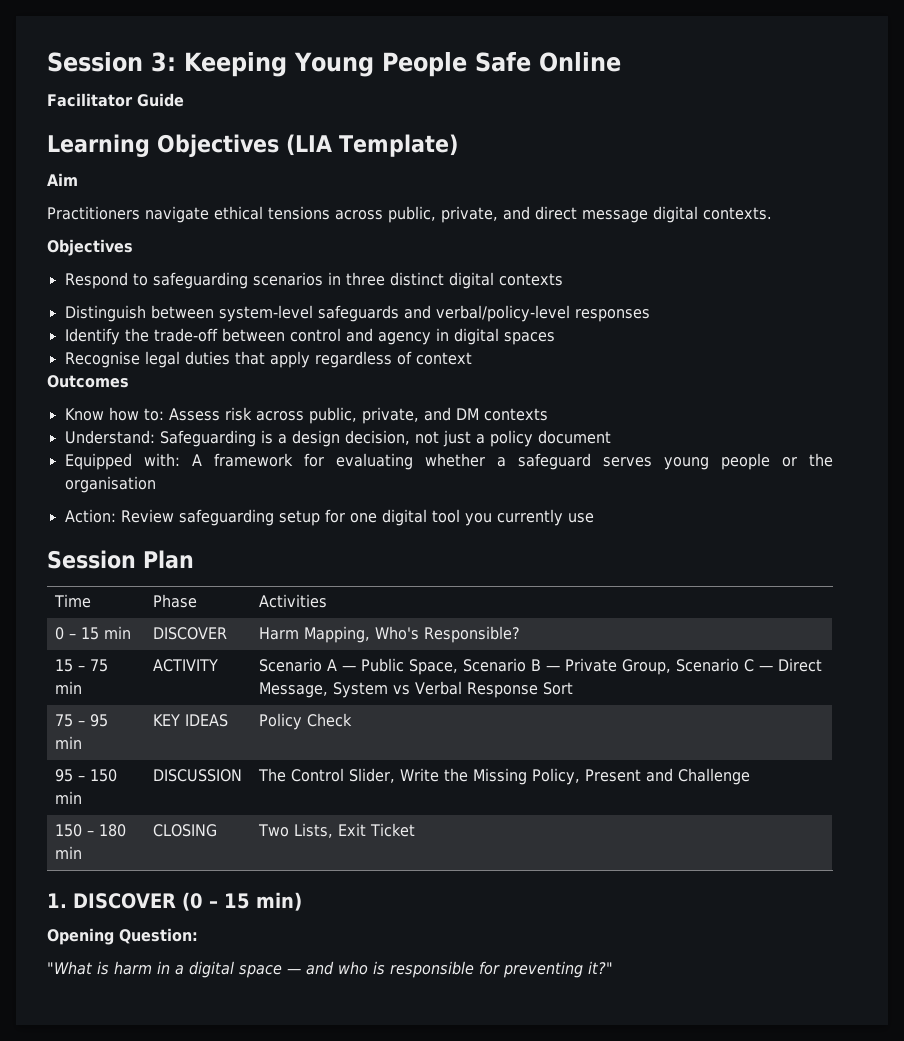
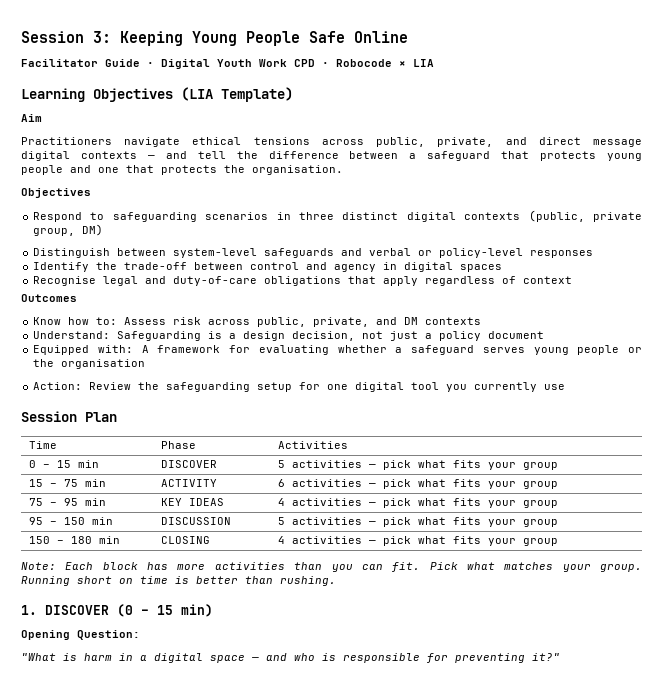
- Facilitator Guide
+ Facilitator Guide · Digital Youth Work CPD · Robocode × LIA
- Practitioners navigate ethical tensions across public, private, and direct message digital contexts.
+ Practitioners navigate ethical tensions across public, private, and direct message digital contexts — and tell the difference between a safeguard that protects young people and one that protects the organisation.
- Respond to safeguarding scenarios in three distinct digital contexts
+ Respond to safeguarding scenarios in three distinct digital contexts (public, private group, DM)
- Distinguish between system-level safeguards and verbal/policy-level responses
+ Distinguish between system-level safeguards and verbal or policy-level responses
- Recognise legal duties that apply regardless of context
+ Recognise legal and duty-of-care obligations that apply regardless of context
- Action: Review safeguarding setup for one digital tool you currently use
+ Action: Review the safeguarding setup for one digital tool you currently use
- 0 – 15 min | DISCOVER | Harm Mapping, Who's Responsible?
+ 0 – 15 min | DISCOVER | 5 activities — pick what fits your group
- 15 – 75 min | ACTIVITY | Scenario A — Public Space, Scenario B — Private Group, Scenario C — Direct Message, System vs Verbal Response Sort
+ 15 – 75 min | ACTIVITY | 6 activities — pick what fits your group
- 75 – 95 min | KEY IDEAS | Policy Check
+ 75 – 95 min | KEY IDEAS | 4 activities — pick what fits your group
- 95 – 150 min | DISCUSSION | The Control Slider, Write the Missing Policy, Present and Challenge
+ 95 – 150 min | DISCUSSION | 5 activities — pick what fits your group
- 150 – 180 min | CLOSING | Two Lists, Exit Ticket
+ 150 – 180 min | CLOSING | 4 activities — pick what fits your group
+ Note: Each block has more activities than you can fit. Pick what matches your group. Running short on time is better than rushing.

